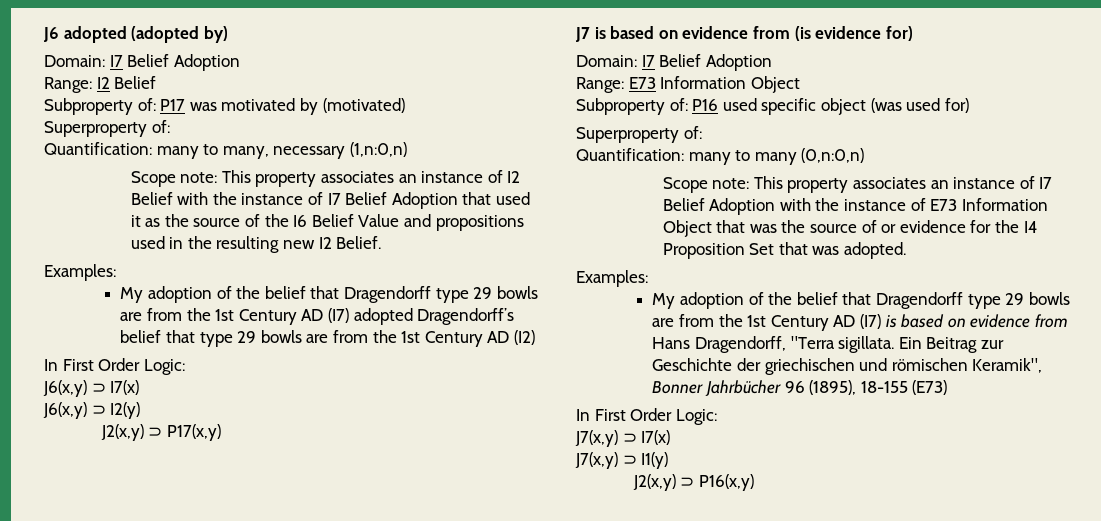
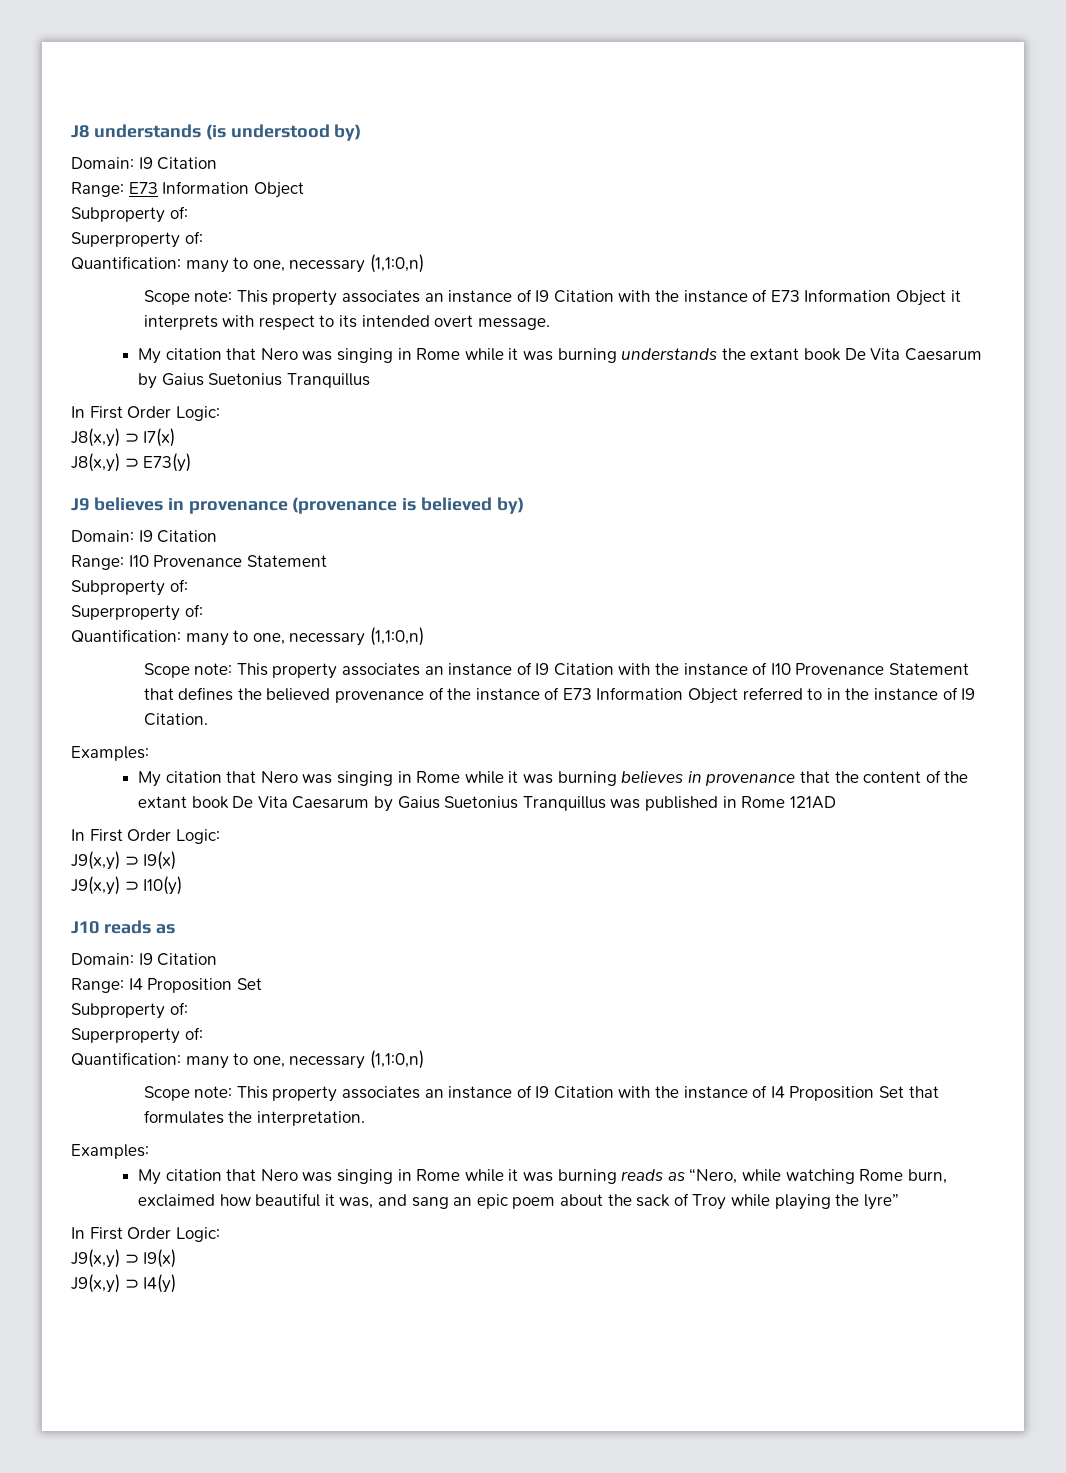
- J6 adopted (adopted by)
- Domain: I7 Belief Adoption
- Range: I2 Belief
- Subproperty of: P17 was motivated by (motivated)
+ J8 understands (is understood by)
+ Domain: I9 Citation
+ Range: E73 Information Object
+ Subproperty of:
  Superproperty of:
- Quantification: many to many, necessary (1,n:0,n)
- Scope note: This property associates an instance of I2 Belief with the instance of I7 Belief Adoption that used it as the source of the I6 Belief Value and propositions used in the resulting new I2 Belief.
+ Quantification: many to one, necessary (1,1:0,n)
+ Scope note: This property associates an instance of I9 Citation with the instance of E73 Information Object it interprets with respect to its intended overt message.
+ My citation that Nero was singing in Rome while it was burning understands the extant book De Vita Caesarum by Gaius Suetonius Tranquillus
+ In First Order Logic:
+ J8(x,y) ⊃ I7(x)
+ J8(x,y) ⊃ E73(y)
+ J9 believes in provenance (provenance is believed by)
+ Domain: I9 Citation
+ Range: I10 Provenance Statement
+ Subproperty of:
+ Superproperty of:
+ Quantification: many to one, necessary (1,1:0,n)
+ Scope note: This property associates an instance of I9 Citation with the instance of I10 Provenance Statement that defines the believed provenance of the instance of E73 Information Object referred to in the instance of I9 Citation.
  Examples:
- My adoption of the belief that Dragendorff type 29 bowls are from the 1st Century AD (I7) adopted Dragendorff’s belief that type 29 bowls are from the 1st Century AD (I2)
+ My citation that Nero was singing in Rome while it was burning believes in provenance that the content of the extant book De Vita Caesarum by Gaius Suetonius Tranquillus was published in Rome 121AD
  In First Order Logic:
- J6(x,y) ⊃ I7(x)
- J6(x,y) ⊃ I2(y)
- J2(x,y) ⊃ P17(x,y)
- J7 is based on evidence from (is evidence for)
- Domain: I7 Belief Adoption
- Range: E73 Information Object
- Subproperty of: P16 used specific object (was used for)
+ J9(x,y) ⊃ I9(x)
+ J9(x,y) ⊃ I10(y)
+ J10 reads as
+ Domain: I9 Citation
+ Range: I4 Proposition Set
+ Subproperty of:
  Superproperty of:
- Quantification: many to many (0,n:0,n)
- Scope note: This property associates an instance of I7 Belief Adoption with the instance of E73 Information Object that was the source of or evidence for the I4 Proposition Set that was adopted.
+ Quantification: many to one, necessary (1,1:0,n)
+ Scope note: This property associates an instance of I9 Citation with the instance of I4 Proposition Set that formulates the interpretation.
  Examples:
- My adoption of the belief that Dragendorff type 29 bowls are from the 1st Century AD (I7) is based on evidence from Hans Dragendorff, "Terra sigillata. Ein Beitrag zur Geschichte der griechischen und römischen Keramik", Bonner Jahrbücher 96 (1895), 18-155 (E73)
+ My citation that Nero was singing in Rome while it was burning reads as “Nero, while watching Rome burn, exclaimed how beautiful it was, and sang an epic poem about the sack of Troy while playing the lyre”
  In First Order Logic:
- J7(x,y) ⊃ I7(x)
- J7(x,y) ⊃ I1(y)
- J2(x,y) ⊃ P16(x,y)
+ J9(x,y) ⊃ I9(x)
+ J9(x,y) ⊃ I4(y)

